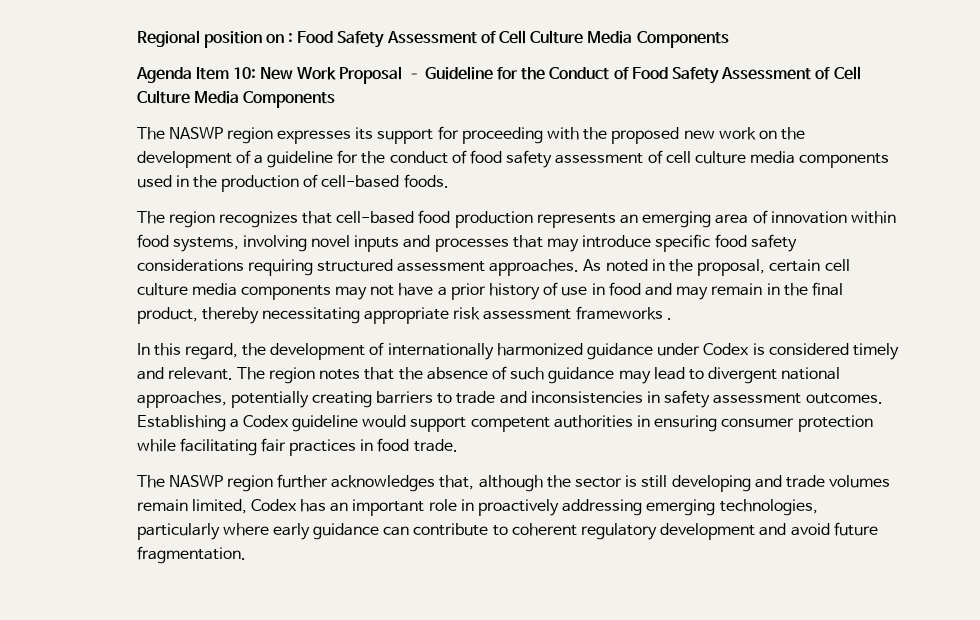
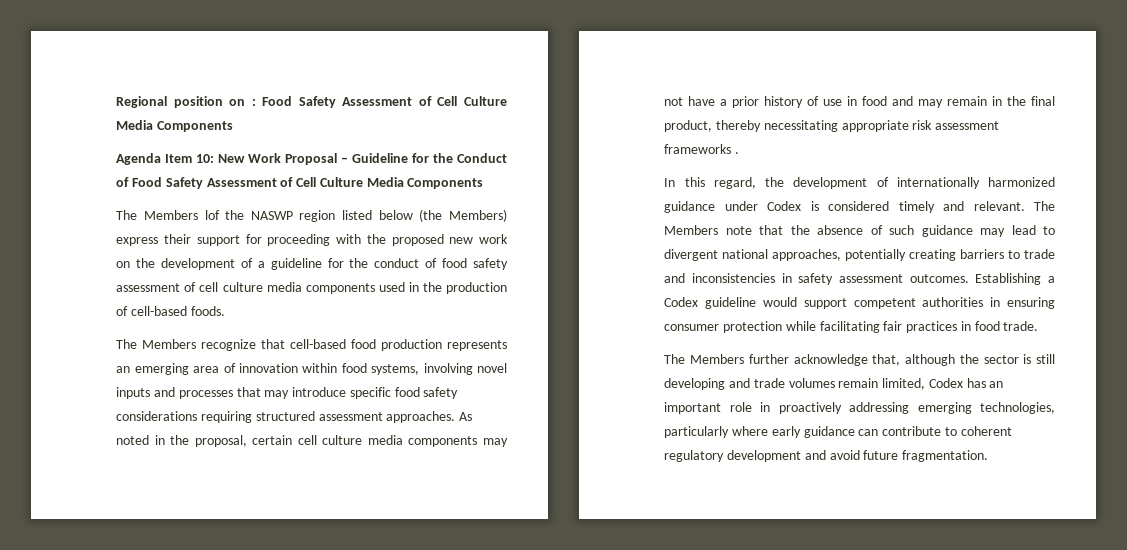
- The NASWP region expresses its support for proceeding with the proposed new work on the development of a guideline for the conduct of food safety assessment of cell culture media components used in the production of cell-based foods.
+ The Members lof the NASWP region listed below (the Members) express their support for proceeding with the proposed new work on the development of a guideline for the conduct of food safety assessment of cell culture media components used in the production of cell-based foods.
- The region recognizes that cell-based food production represents an emerging area of innovation within food systems, involving novel inputs and processes that may introduce specific food safety considerations requiring structured assessment approaches.
+ The Members recognize that cell-based food production represents an emerging area of innovation within food systems, involving novel inputs and processes that may introduce specific food safety considerations requiring structured assessment approaches.
- The region notes that the absence of such guidance may lead to divergent national approaches, potentially creating barriers to trade and inconsistencies in safety assessment outcomes.
+ The Members note that the absence of such guidance may lead to divergent national approaches, potentially creating barriers to trade and inconsistencies in safety assessment outcomes.
- The NASWP region further acknowledges that, although the sector is still developing and trade volumes remain limited, Codex has an important role in proactively addressing emerging technologies, particularly where early guidance can contribute to coherent regulatory development and avoid future fragmentation.
+ The Members further acknowledge that, although the sector is still developing and trade volumes remain limited, Codex has an important role in proactively addressing emerging technologies, particularly where early guidance can contribute to coherent regulatory development and avoid future fragmentation.

